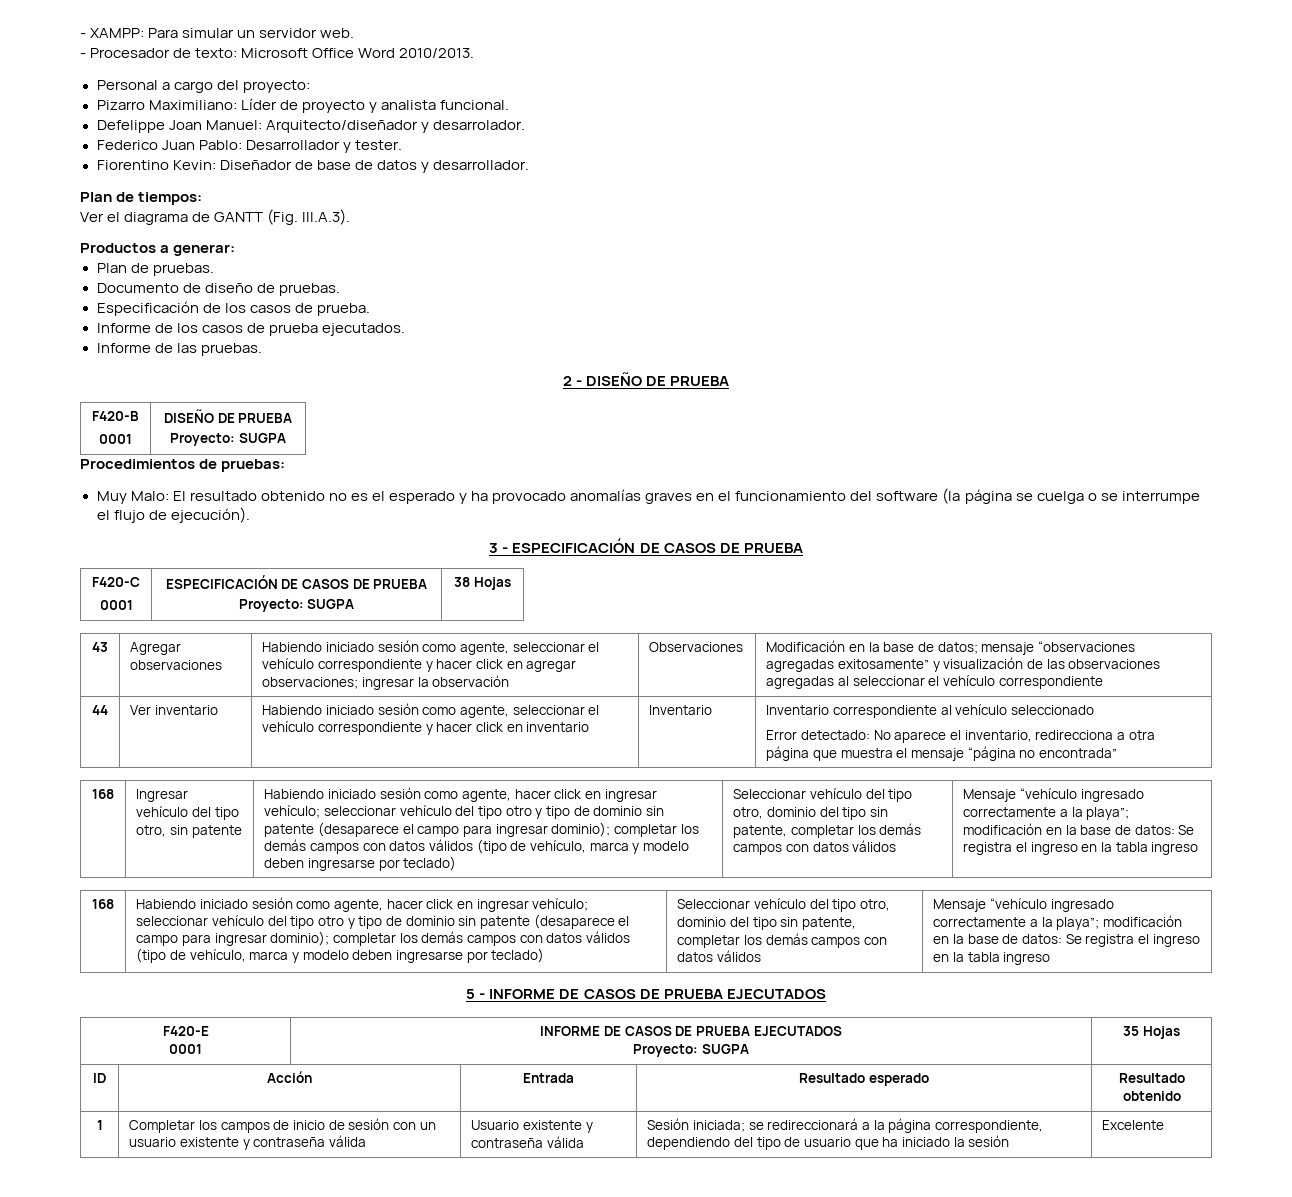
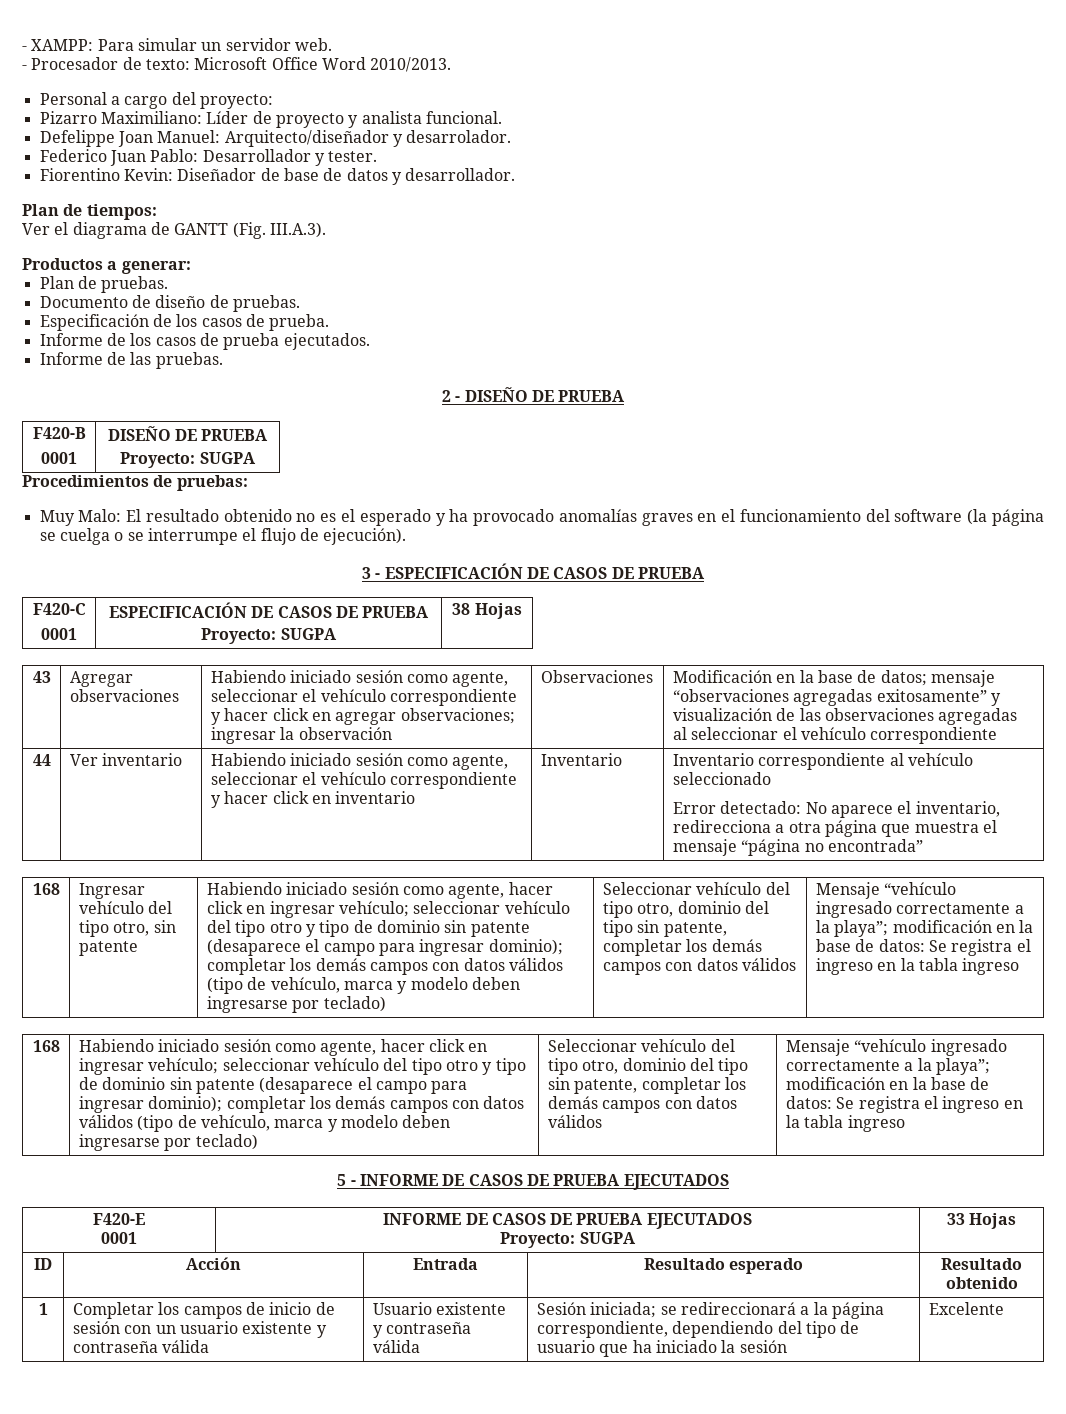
  F420-E
  0001 | INFORME DE CASOS DE PRUEBA EJECUTADOS
- Proyecto: SUGPA | 35 Hojas
+ Proyecto: SUGPA | 33 Hojas

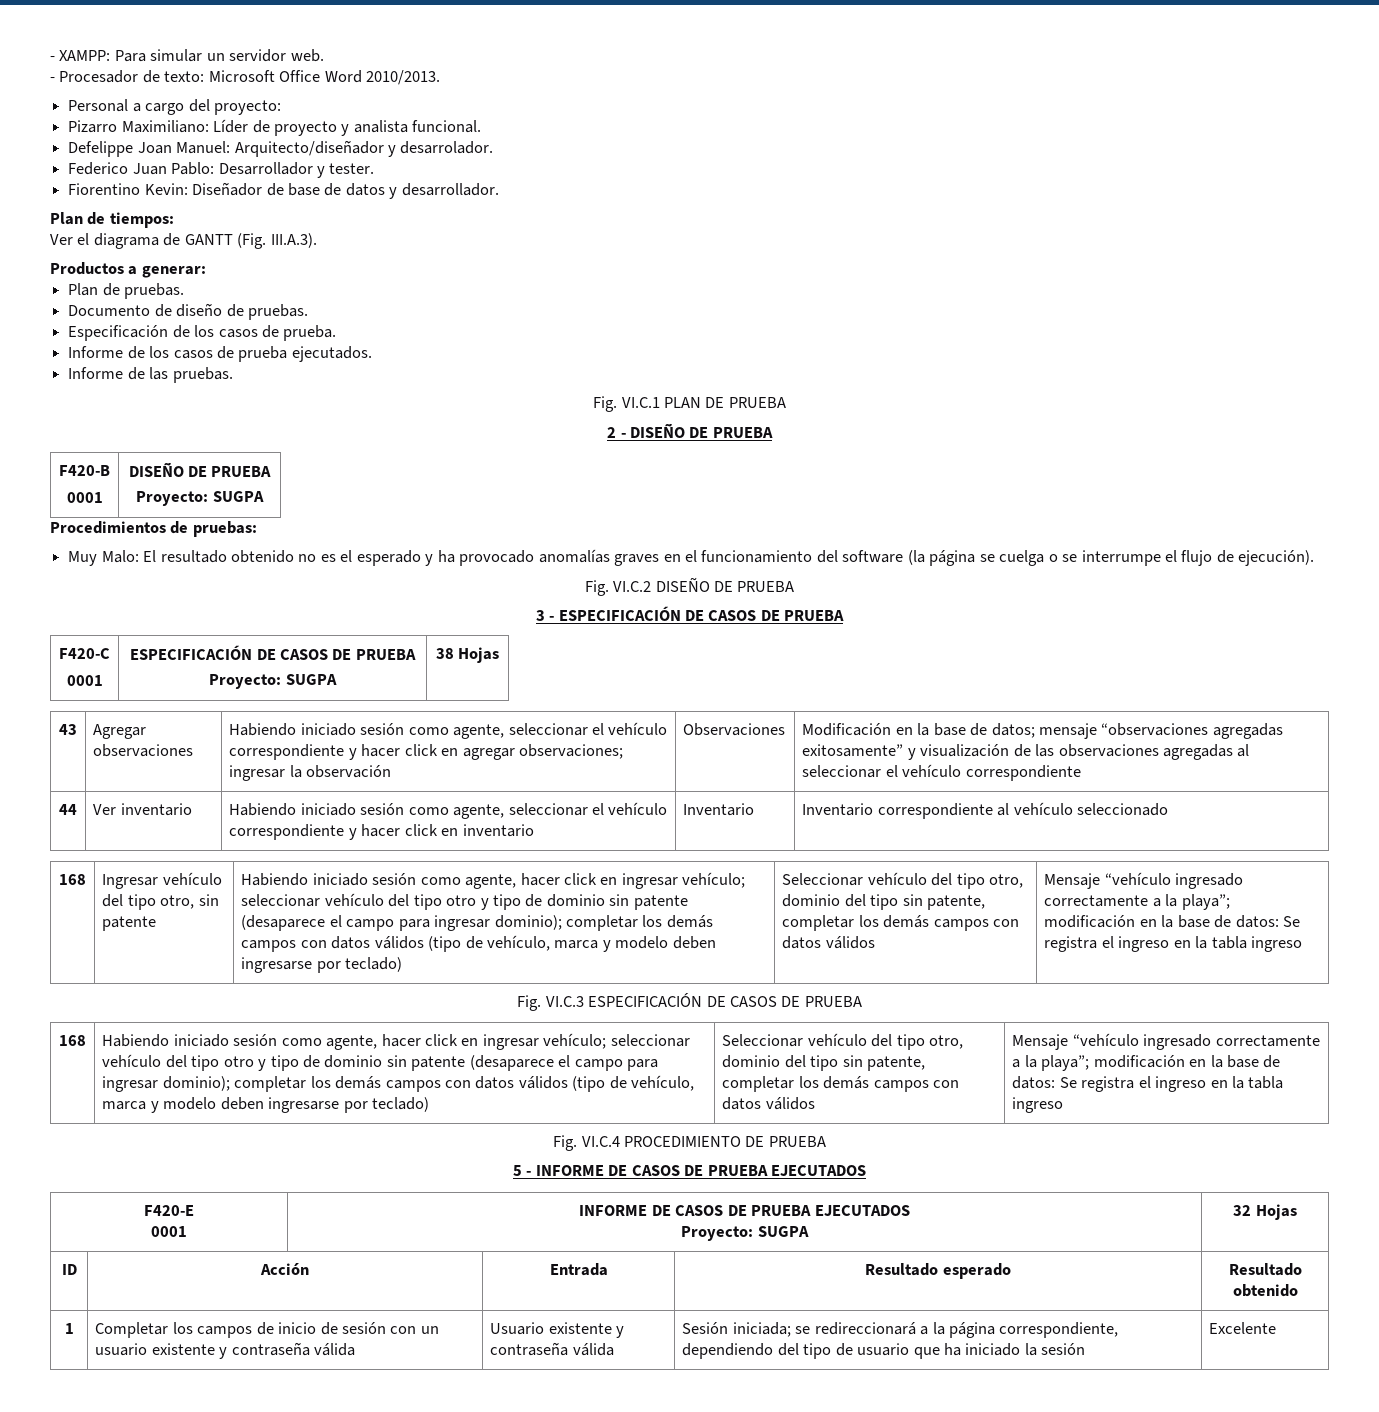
+ Fig. VI.C.1 PLAN DE PRUEBA
+ Fig. VI.C.2 DISEÑO DE PRUEBA
  44 | Ver inventario | Habiendo iniciado sesión como agente, seleccionar el vehículo correspondiente y hacer click en inventario | Inventario | Inventario correspondiente al vehículo seleccionado
- Error detectado: No aparece el inventario, redirecciona a otra página que muestra el mensaje “página no encontrada”
+ Fig. VI.C.3 ESPECIFICACIÓN DE CASOS DE PRUEBA
+ Fig. VI.C.4 PROCEDIMIENTO DE PRUEBA
  F420-E
  0001 | INFORME DE CASOS DE PRUEBA EJECUTADOS
- Proyecto: SUGPA | 33 Hojas
+ Proyecto: SUGPA | 32 Hojas

